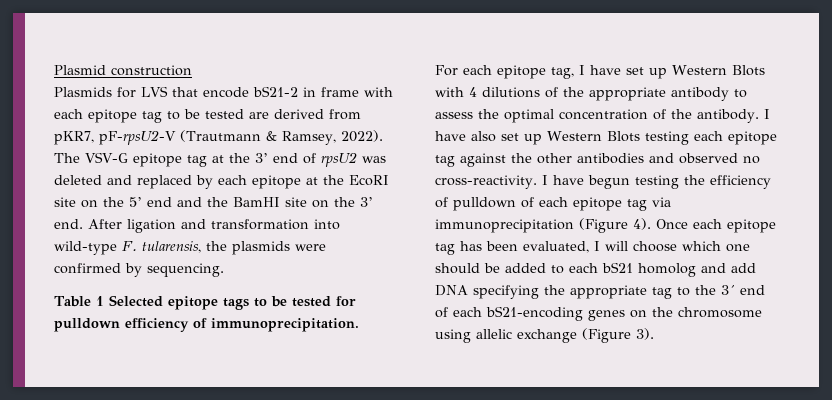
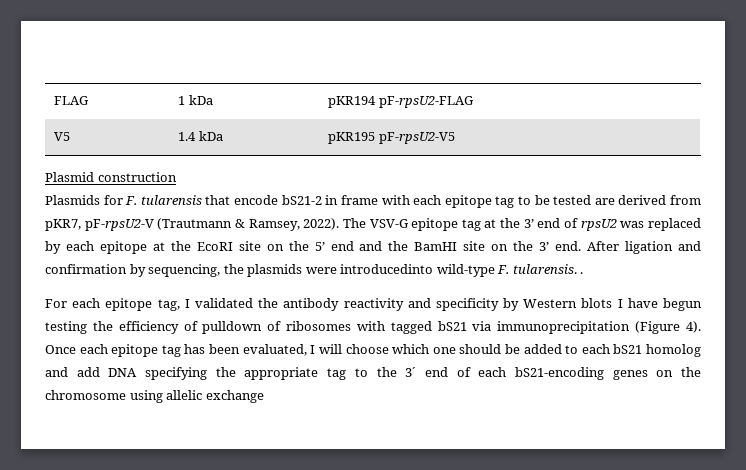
+ FLAG | 1 kDa | pKR194 pF-rpsU2-FLAG
+ V5 | 1.4 kDa | pKR195 pF-rpsU2-V5
- Plasmids for LVS that encode bS21-2 in frame with each epitope tag to be tested are derived from pKR7, pF-rpsU2-V (Trautmann & Ramsey, 2022).
+ Plasmids for F. tularensis that encode bS21-2 in frame with each epitope tag to be tested are derived from pKR7, pF-rpsU2-V (Trautmann & Ramsey, 2022).
- The VSV-G epitope tag at the 3’ end of rpsU2 was deleted and replaced by each epitope at the EcoRI site on the 5’ end and the BamHI site on the 3’ end.
+ The VSV-G epitope tag at the 3’ end of rpsU2 was replaced by each epitope at the EcoRI site on the 5’ end and the BamHI site on the 3’ end.
- After ligation and transformation into wild-type F. tularensis, the plasmids were confirmed by sequencing.
- Table 1 Selected epitope tags to be tested for pulldown efficiency of immunoprecipitation.
+ After ligation and confirmation by sequencing, the plasmids were introducedinto wild-type F. tularensis. .
- For each epitope tag, I have set up Western Blots with 4 dilutions of the appropriate antibody to assess the optimal concentration of the antibody. I have also set up Western Blots testing each epitope tag against the other antibodies and observed no cross-reactivity. I have begun testing the efficiency of pulldown of each epitope tag via immunoprecipitation (Figure 4).
+ For each epitope tag, I validated the antibody reactivity and specificity by Western blots I have begun testing the efficiency of pulldown of ribosomes with tagged bS21 via immunoprecipitation (Figure 4).
- Once each epitope tag has been evaluated, I will choose which one should be added to each bS21 homolog and add DNA specifying the appropriate tag to the 3´ end of each bS21-encoding genes on the chromosome using allelic exchange (Figure 3).
+ Once each epitope tag has been evaluated, I will choose which one should be added to each bS21 homolog and add DNA specifying the appropriate tag to the 3´ end of each bS21-encoding genes on the chromosome using allelic exchange

